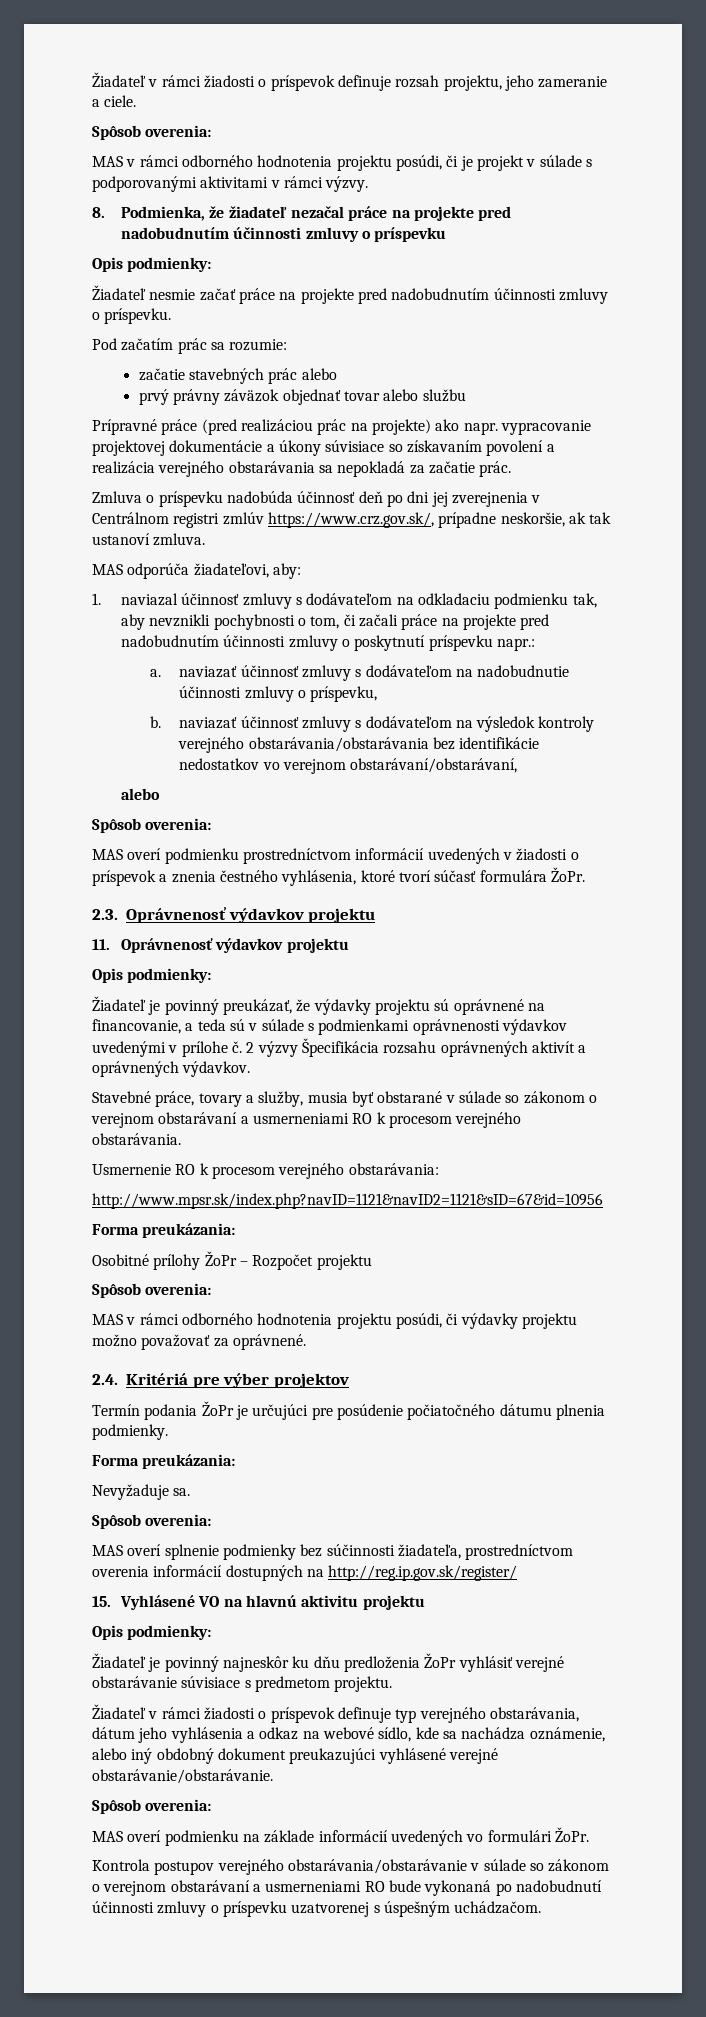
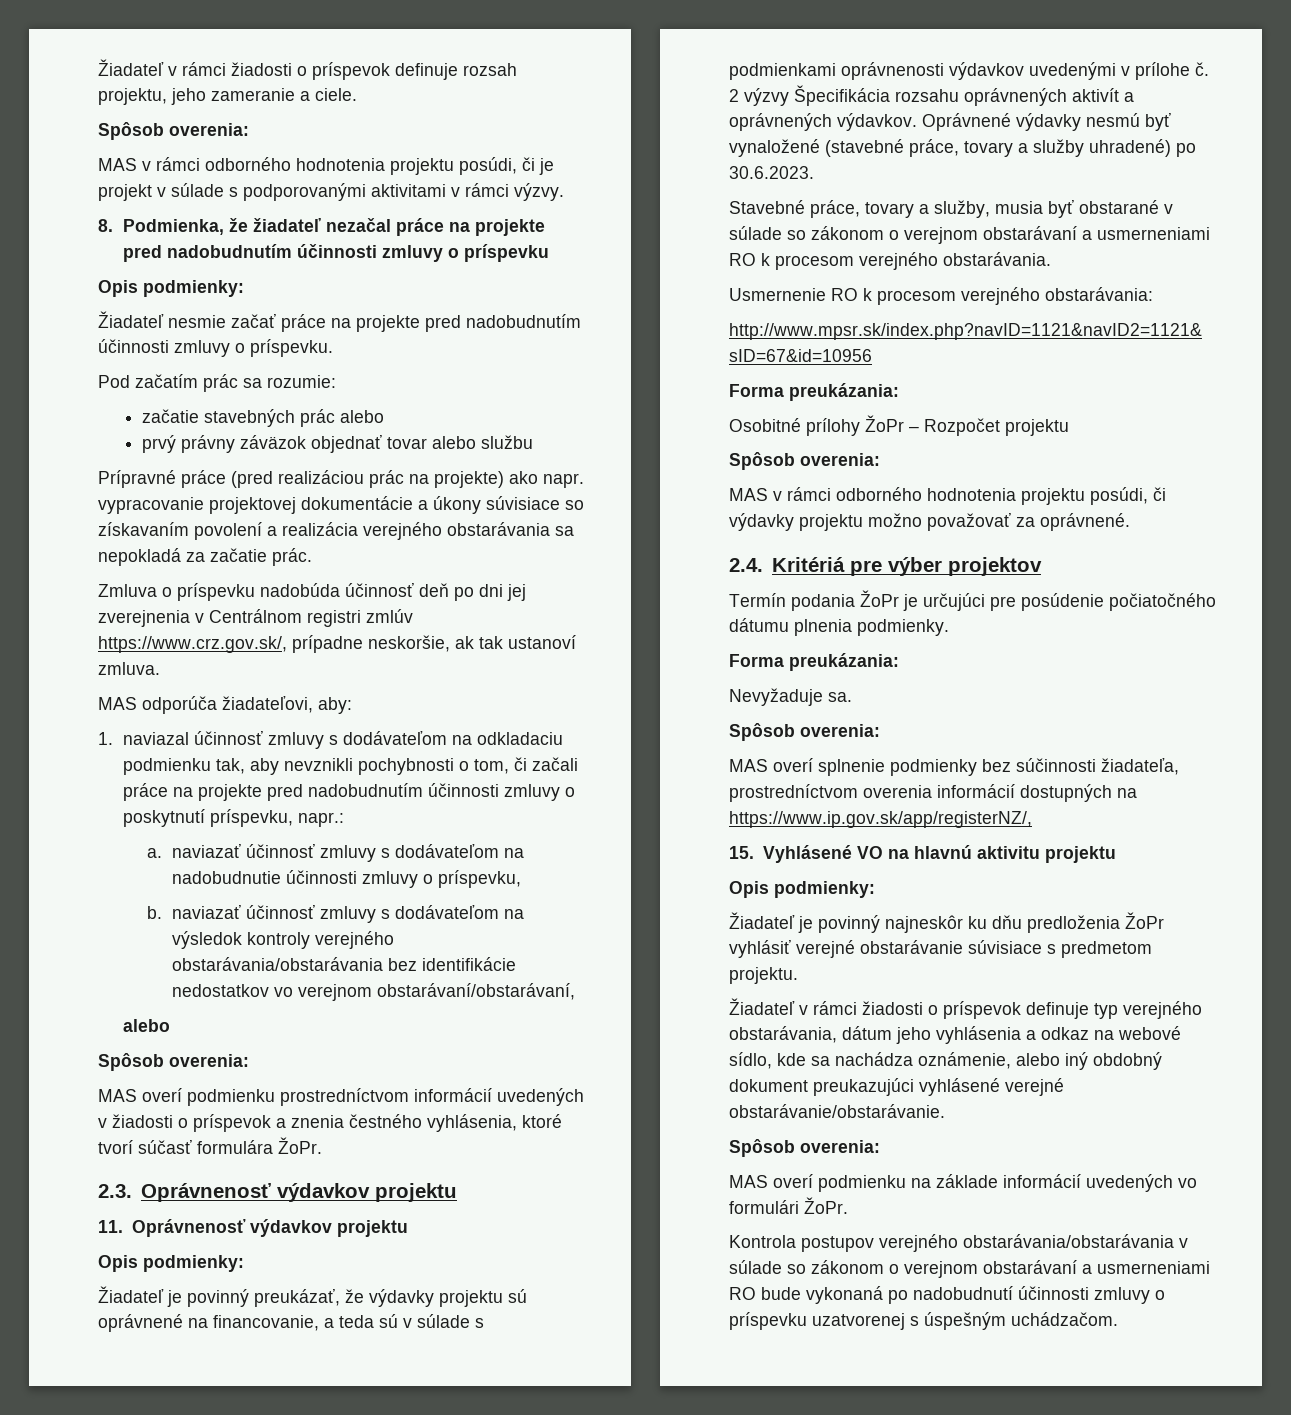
- 1. naviazal účinnosť zmluvy s dodávateľom na odkladaciu podmienku tak, aby nevznikli pochybnosti o tom, či začali práce na projekte pred nadobudnutím účinnosti zmluvy o poskytnutí príspevku napr.:
+ 1. naviazal účinnosť zmluvy s dodávateľom na odkladaciu podmienku tak, aby nevznikli pochybnosti o tom, či začali práce na projekte pred nadobudnutím účinnosti zmluvy o poskytnutí príspevku, napr.:
+ Oprávnené výdavky nesmú byť vynaložené (stavebné práce, tovary a služby uhradené) po 30.6.2023.
- MAS overí splnenie podmienky bez súčinnosti žiadateľa, prostredníctvom overenia informácií dostupných na http://reg.ip.gov.sk/register/
+ MAS overí splnenie podmienky bez súčinnosti žiadateľa, prostredníctvom overenia informácií dostupných na https://www.ip.gov.sk/app/registerNZ/,
- Kontrola postupov verejného obstarávania/obstarávanie v súlade so zákonom o verejnom obstarávaní a usmerneniami RO bude vykonaná po nadobudnutí účinnosti zmluvy o príspevku uzatvorenej s úspešným uchádzačom.
+ Kontrola postupov verejného obstarávania/obstarávania v súlade so zákonom o verejnom obstarávaní a usmerneniami RO bude vykonaná po nadobudnutí účinnosti zmluvy o príspevku uzatvorenej s úspešným uchádzačom.

